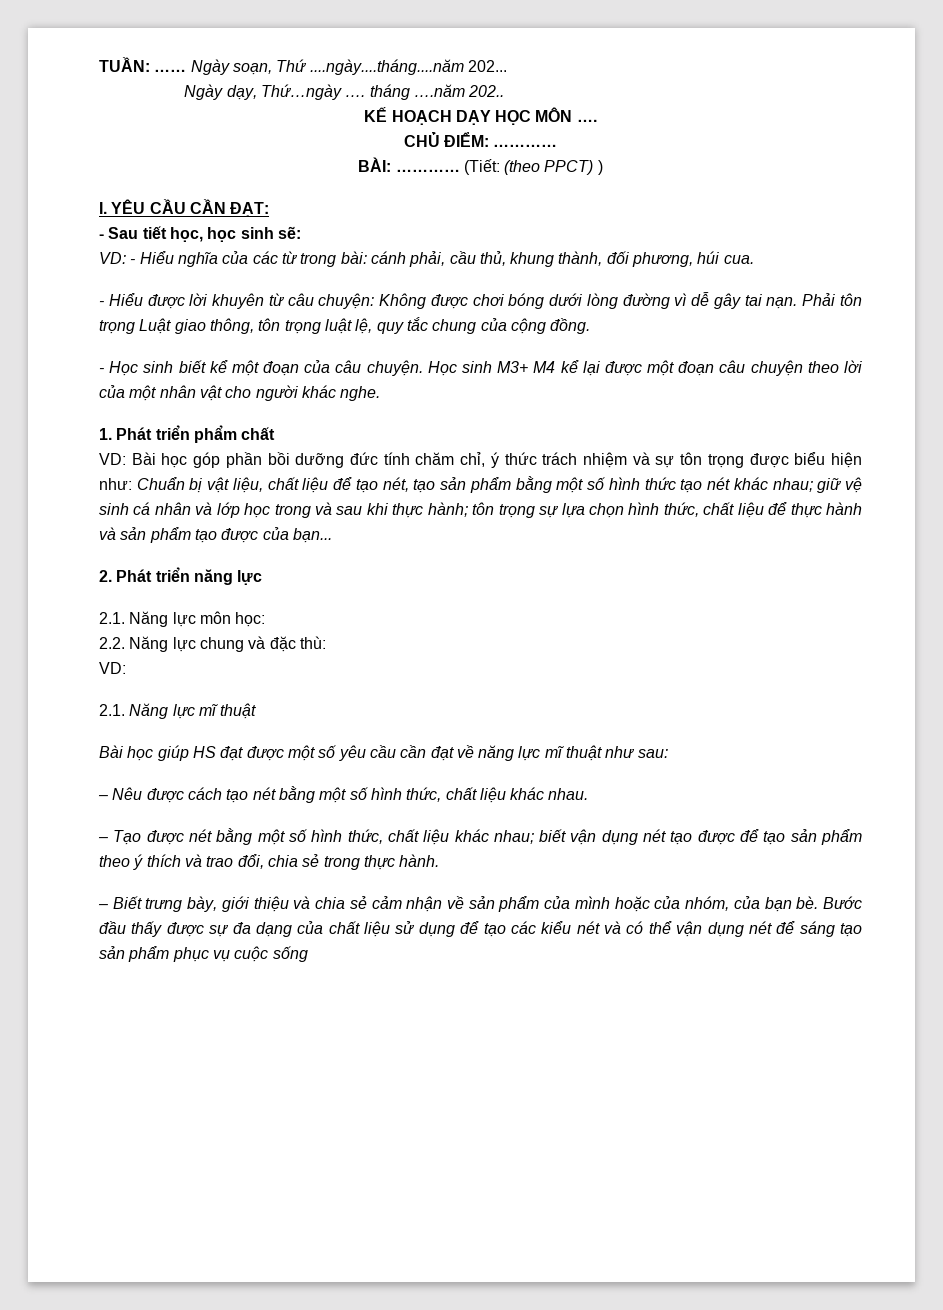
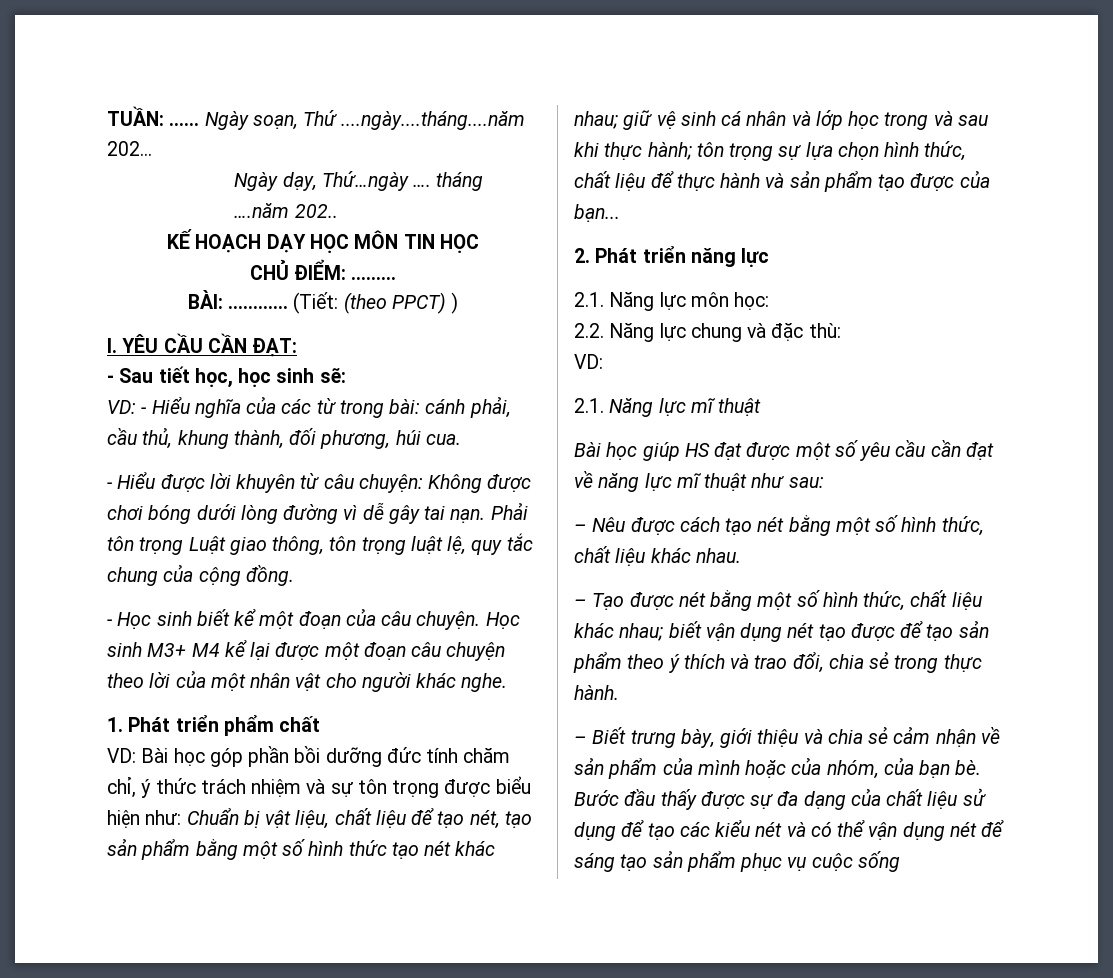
- KẾ HOẠCH DẠY HỌC MÔN ….
+ KẾ HOẠCH DẠY HỌC MÔN TIN HỌC
- CHỦ ĐIỂM: …………
+ CHỦ ĐIỂM: ………

